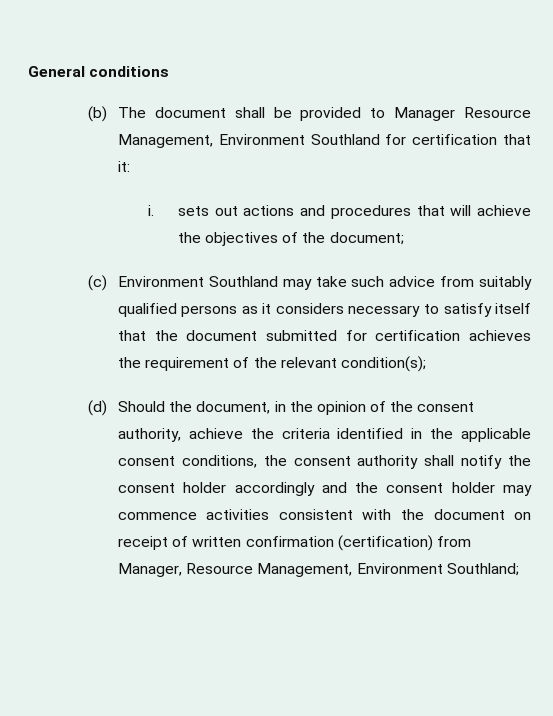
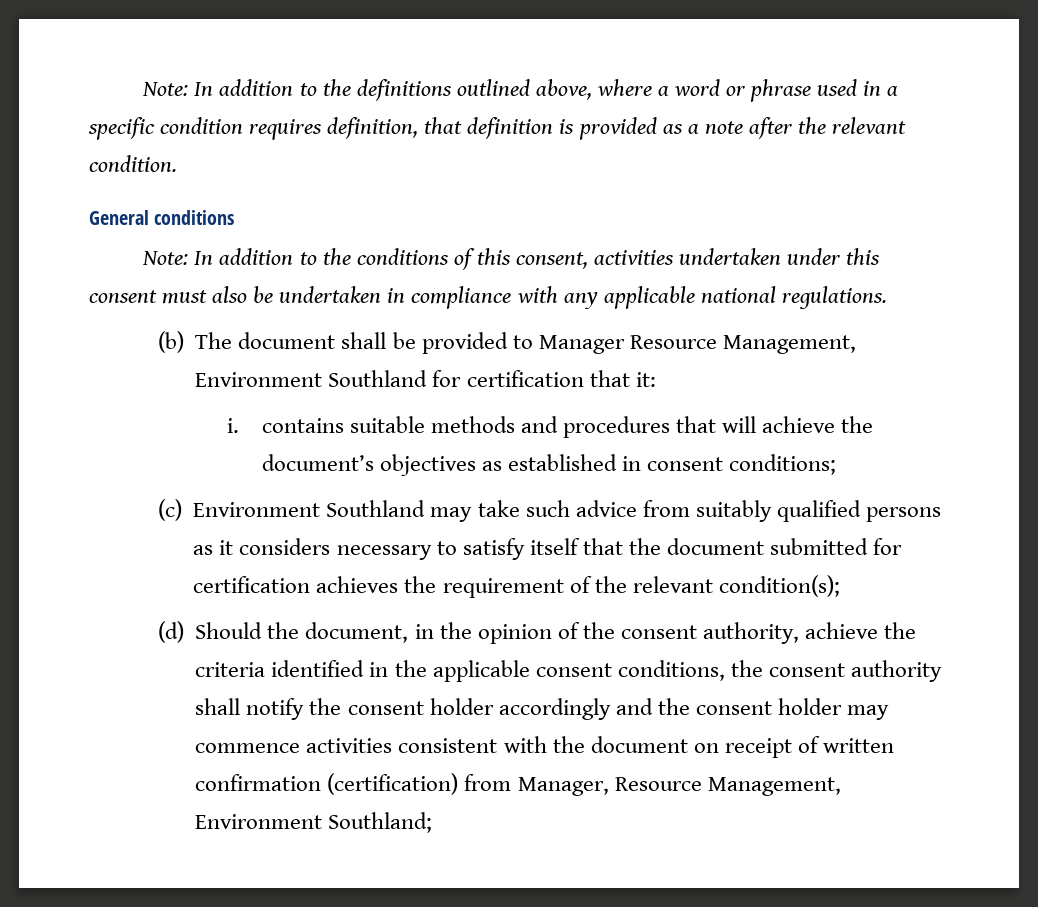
+ Note: In addition to the definitions outlined above, where a word or phrase used in a specific condition requires definition, that definition is provided as a note after the relevant condition.
  General conditions
+ Note: In addition to the conditions of this consent, activities undertaken under this consent must also be undertaken in compliance with any applicable national regulations.
- i. sets out actions and procedures that will achieve the objectives of the document;
+ i. contains suitable methods and procedures that will achieve the document’s objectives as established in consent conditions;

